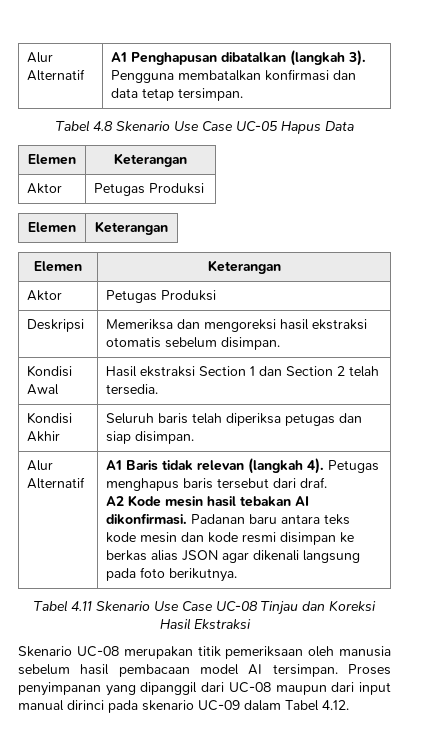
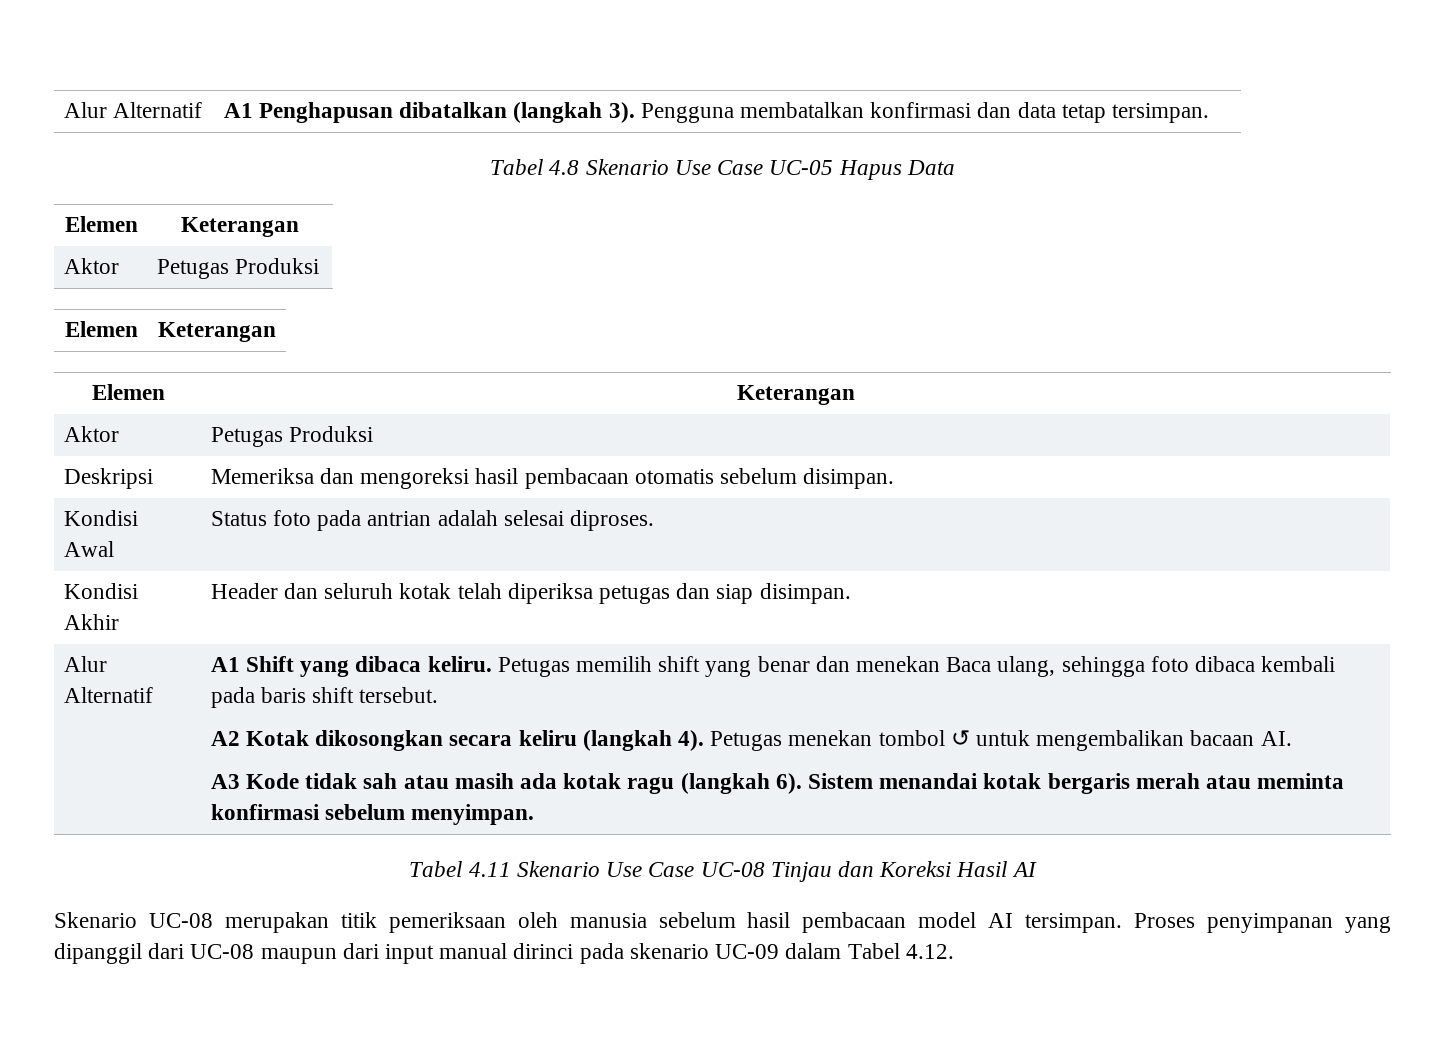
- Deskripsi | Memeriksa dan mengoreksi hasil ekstraksi otomatis sebelum disimpan.
+ Deskripsi | Memeriksa dan mengoreksi hasil pembacaan otomatis sebelum disimpan.
- Kondisi Awal | Hasil ekstraksi Section 1 dan Section 2 telah tersedia.
- Kondisi Akhir | Seluruh baris telah diperiksa petugas dan siap disimpan.
+ Kondisi Awal | Status foto pada antrian adalah selesai diproses.
+ Kondisi Akhir | Header dan seluruh kotak telah diperiksa petugas dan siap disimpan.
- A1 Baris tidak relevan (langkah 4). Petugas menghapus baris tersebut dari draf.
- A2 Kode mesin hasil tebakan AI dikonfirmasi. Padanan baru antara teks kode mesin dan kode resmi disimpan ke berkas alias JSON agar dikenali langsung pada foto berikutnya.
+ A1 Shift yang dibaca keliru. Petugas memilih shift yang benar dan menekan Baca ulang, sehingga foto dibaca kembali pada baris shift tersebut.
+ A2 Kotak dikosongkan secara keliru (langkah 4). Petugas menekan tombol ↺ untuk mengembalikan bacaan AI.
+ A3 Kode tidak sah atau masih ada kotak ragu (langkah 6). Sistem menandai kotak bergaris merah atau meminta konfirmasi sebelum menyimpan.
- Tabel 4.11 Skenario Use Case UC-08 Tinjau dan Koreksi Hasil Ekstraksi
+ Tabel 4.11 Skenario Use Case UC-08 Tinjau dan Koreksi Hasil AI

